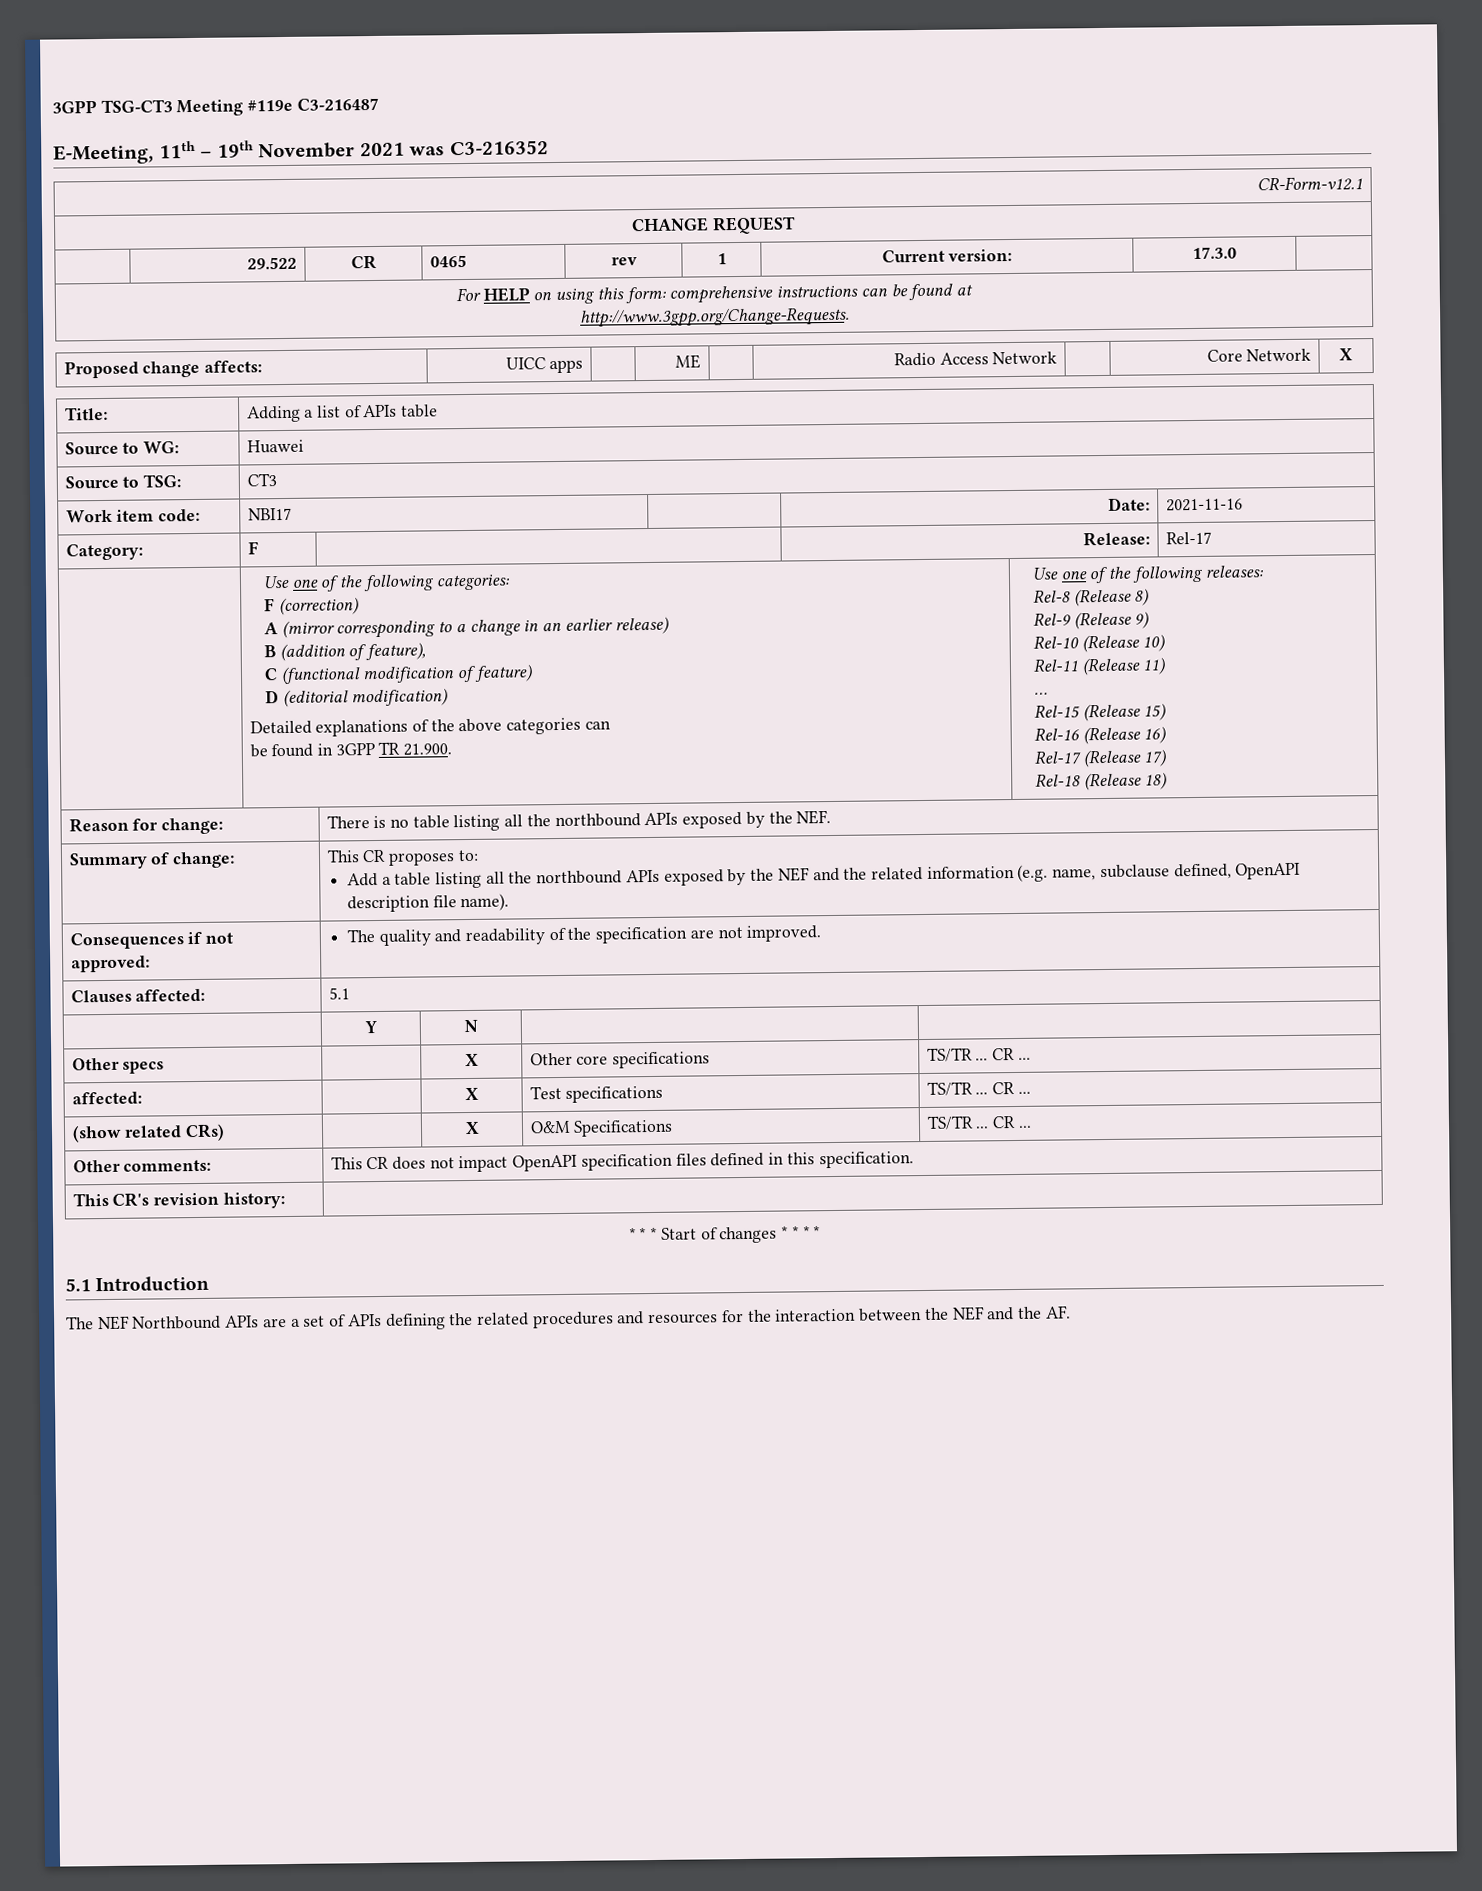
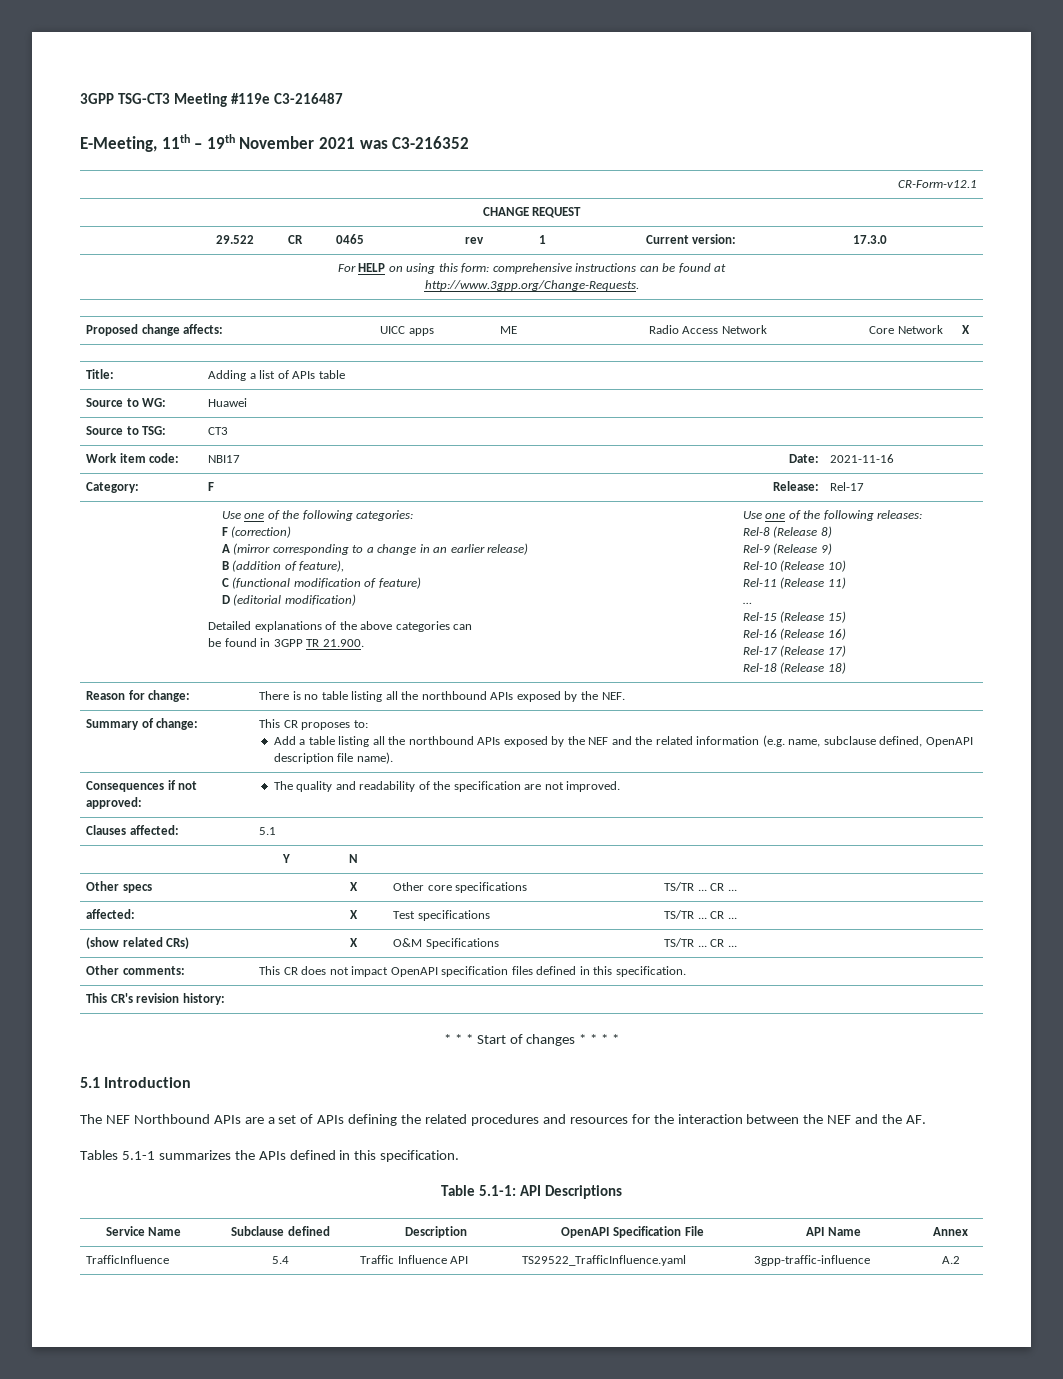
+ Tables 5.1-1 summarizes the APIs defined in this specification.
+ Table 5.1-1: API Descriptions
+ Service Name | Subclause defined | Description | OpenAPI Specification File | API Name | Annex
+ TrafficInfluence | 5.4 | Traffic Influence API | TS29522_TrafficInfluence.yaml | 3gpp-traffic-influence | A.2

